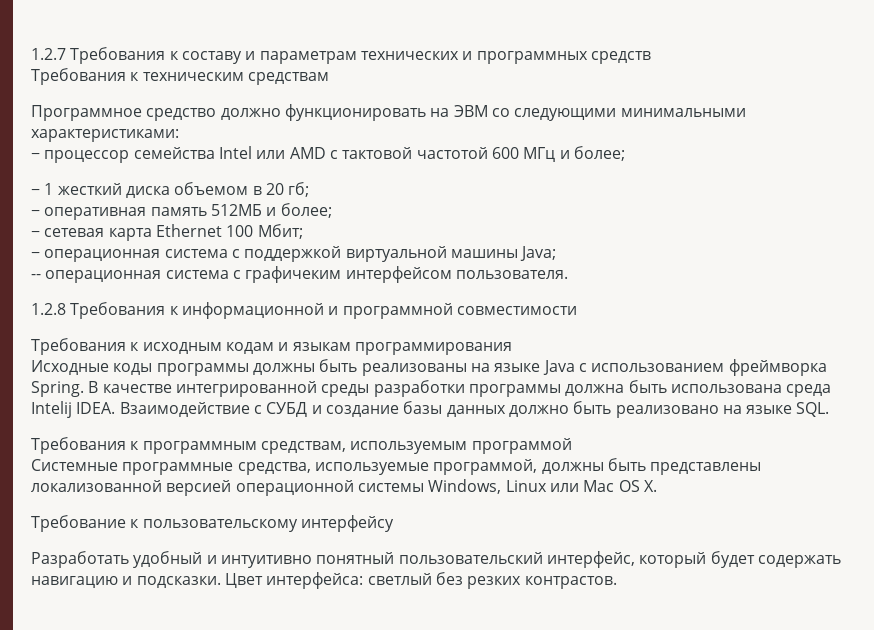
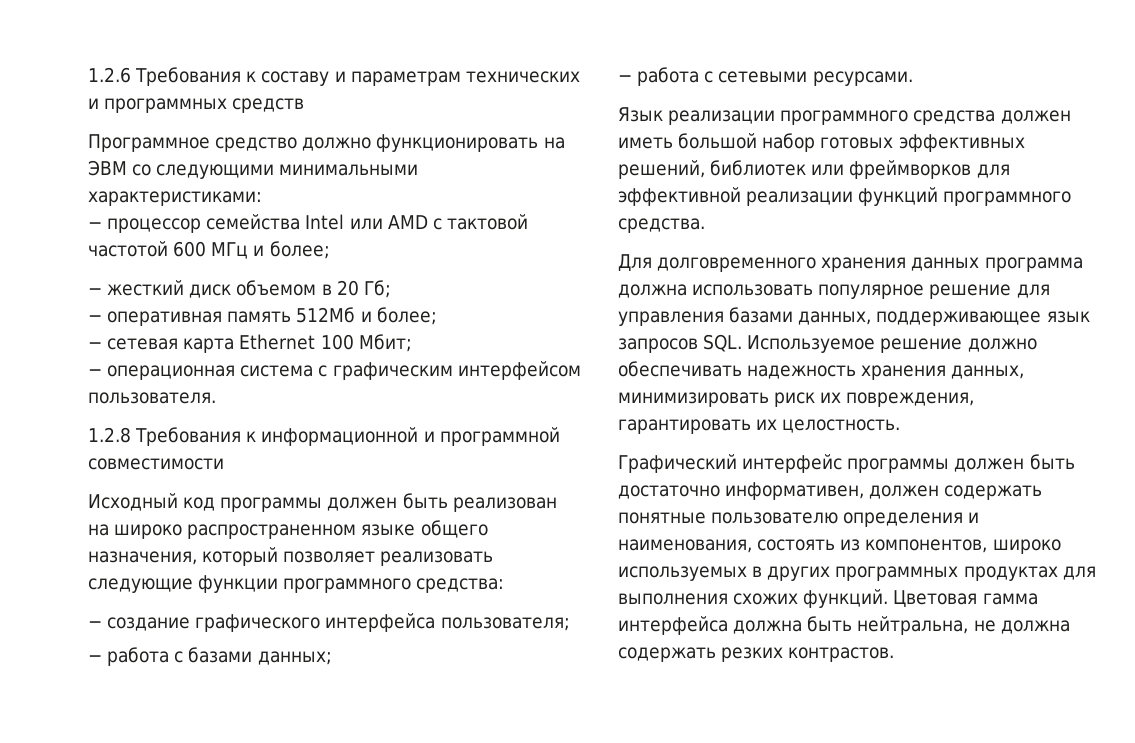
- 1.2.7 Требования к составу и параметрам технических и программных средств
+ 1.2.6 Требования к составу и параметрам технических и программных средств
- Требования к техническим средствам
- − 1 жесткий диска объемом в 20 гб;
+ − жесткий диск объемом в 20 Гб;
- − оперативная память 512МБ и более;
+ − оперативная память 512Мб и более;
- − операционная система с поддержкой виртуальной машины Java;
- -- операционная система с графичеким интерфейсом пользователя.
+ − операционная система с графическим интерфейсом пользователя.
- Требования к исходным кодам и языкам программирования
- Исходные коды программы должны быть реализованы на языке Java с использованием фреймворка Spring. В качестве интегрированной среды разработки программы должна быть использована среда Intelij IDEA. Взаимодействие с СУБД и создание базы данных должно быть реализовано на языке SQL.
- Требования к программным средствам, используемым программой
- Системные программные средства, используемые программой, должны быть представлены локализованной версией операционной системы Windows, Linux или Mac OS X.
- Требование к пользовательскому интерфейсу
- Разработать удобный и интуитивно понятный пользовательский интерфейс, который будет содержать навигацию и подсказки. Цвет интерфейса: светлый без резких контрастов.
+ Исходный код программы должен быть реализован на широко распространенном языке общего назначения, который позволяет реализовать следующие функции программного средства:
+ − создание графического интерфейса пользователя;
+ − работа с базами данных;
+ − работа с сетевыми ресурсами.
+ Язык реализации программного средства должен иметь большой набор готовых эффективных решений, библиотек или фреймворков для эффективной реализации функций программного средства.
+ Для долговременного хранения данных программа должна использовать популярное решение для управления базами данных, поддерживающее язык запросов SQL. Используемое решение должно обеспечивать надежность хранения данных, минимизировать риск их повреждения, гарантировать их целостность.
+ Графический интерфейс программы должен быть достаточно информативен, должен содержать понятные пользователю определения и наименования, состоять из компонентов, широко используемых в других программных продуктах для выполнения схожих функций. Цветовая гамма интерфейса должна быть нейтральна, не должна содержать резких контрастов.

